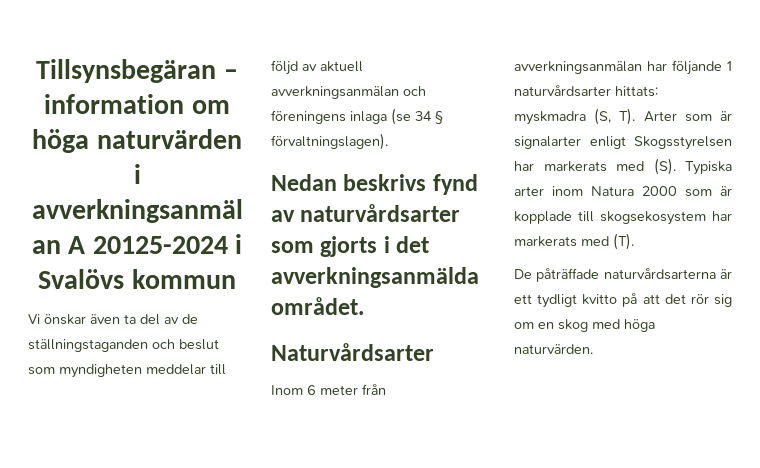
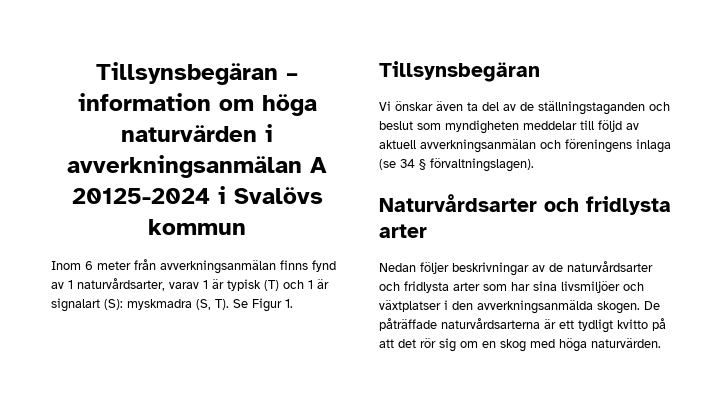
+ Inom 6 meter från avverkningsanmälan finns fynd av 1 naturvårdsarter, varav 1 är typisk (T) och 1 är signalart (S): myskmadra (S, T). Se Figur 1.
+ Tillsynsbegäran
- Nedan beskrivs fynd av naturvårdsarter som gjorts i det avverkningsanmälda området.
- Naturvårdsarter
- Inom 6 meter från avverkningsanmälan har följande 1 naturvårdsarter hittats: myskmadra (S, T). Arter som är signalarter enligt Skogsstyrelsen har markerats med (S). Typiska arter inom Natura 2000 som är kopplade till skogsekosystem har markerats med (T).
- De påträffade naturvårdsarterna är ett tydligt kvitto på att det rör sig om en skog med höga naturvärden.
+ Naturvårdsarter och fridlysta arter
+ Nedan följer beskrivningar av de naturvårdsarter och fridlysta arter som har sina livsmiljöer och växtplatser i den avverkningsanmälda skogen. De påträffade naturvårdsarterna är ett tydligt kvitto på att det rör sig om en skog med höga naturvärden.

